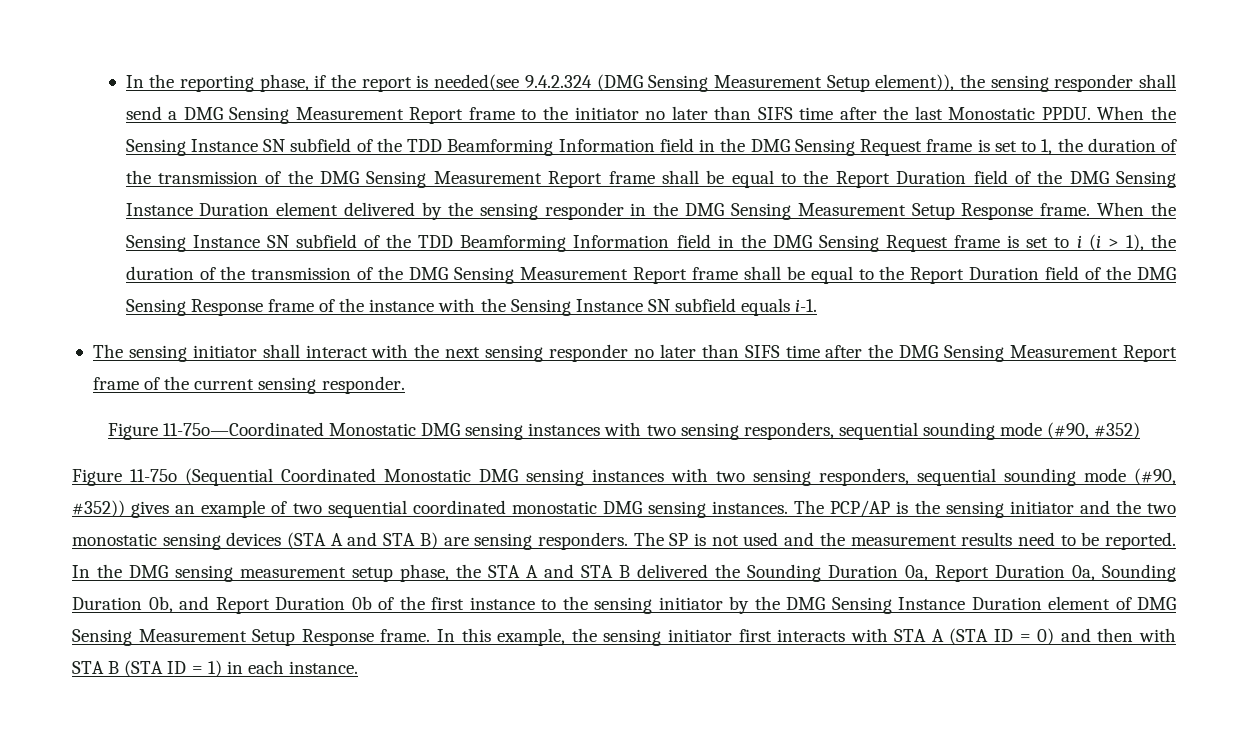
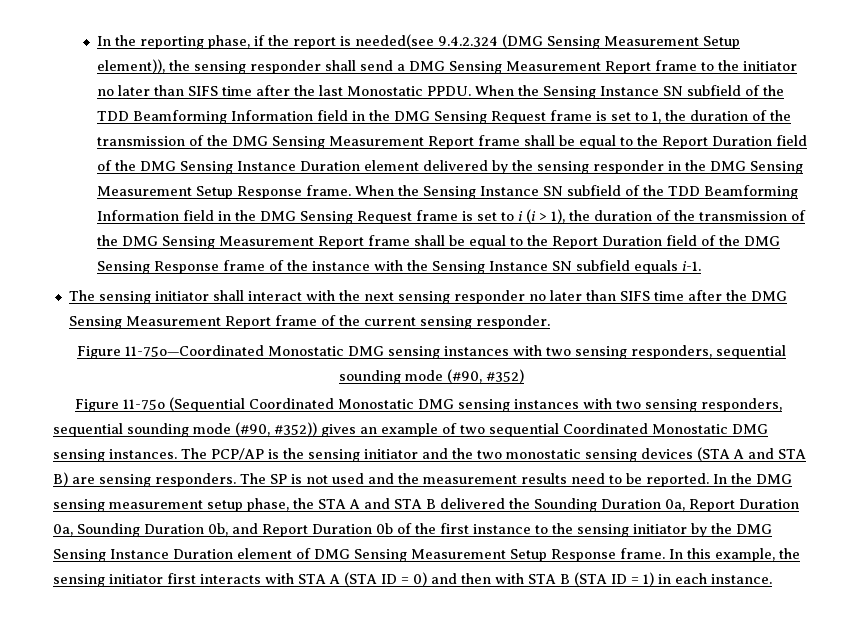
- Figure 11-75o (Sequential Coordinated Monostatic DMG sensing instances with two sensing responders, sequential sounding mode (#90, #352)) gives an example of two sequential coordinated monostatic DMG sensing instances.
+ Figure 11-75o (Sequential Coordinated Monostatic DMG sensing instances with two sensing responders, sequential sounding mode (#90, #352)) gives an example of two sequential Coordinated Monostatic DMG sensing instances.

